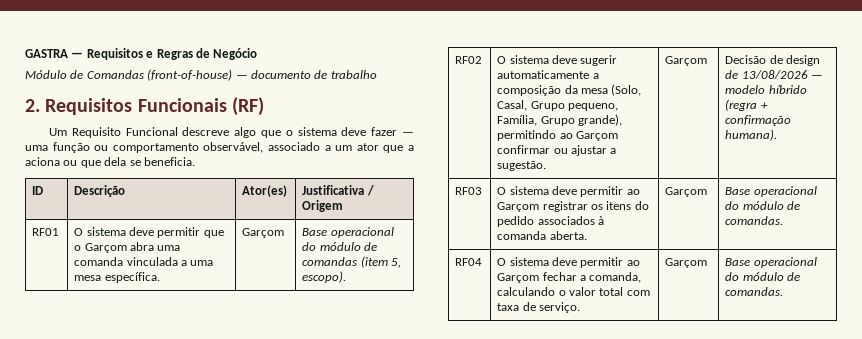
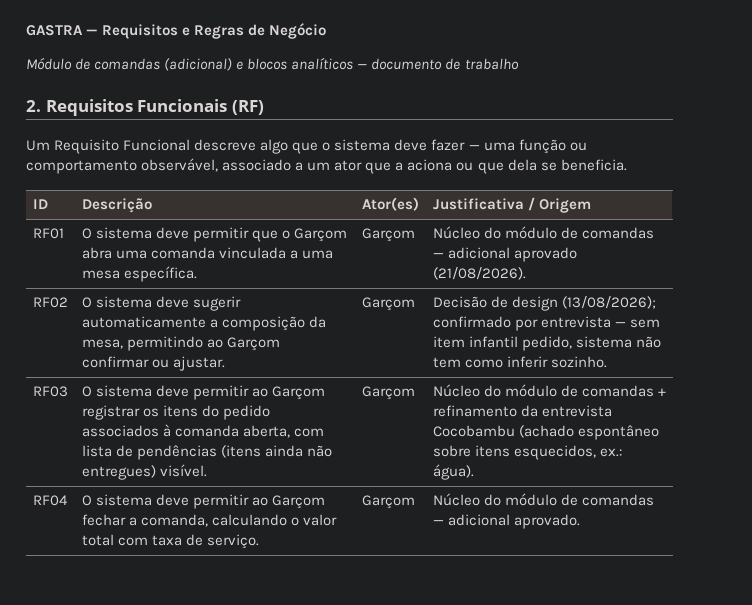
- Módulo de Comandas (front-of-house) — documento de trabalho
+ Módulo de comandas (adicional) e blocos analíticos — documento de trabalho
- RF01 | O sistema deve permitir que o Garçom abra uma comanda vinculada a uma mesa específica. | Garçom | Base operacional do módulo de comandas (item 5, escopo).
+ RF01 | O sistema deve permitir que o Garçom abra uma comanda vinculada a uma mesa específica. | Garçom | Núcleo do módulo de comandas — adicional aprovado (21/08/2026).
- RF02 | O sistema deve sugerir automaticamente a composição da mesa (Solo, Casal, Grupo pequeno, Família, Grupo grande), permitindo ao Garçom confirmar ou ajustar a sugestão. | Garçom | Decisão de design de 13/08/2026 — modelo híbrido (regra + confirmação humana).
+ RF02 | O sistema deve sugerir automaticamente a composição da mesa, permitindo ao Garçom confirmar ou ajustar. | Garçom | Decisão de design (13/08/2026); confirmado por entrevista — sem item infantil pedido, sistema não tem como inferir sozinho.
- O sistema deve permitir ao Garçom registrar os itens do pedido associados à comanda aberta. | Garçom | Base operacional do módulo de comandas.
+ O sistema deve permitir ao Garçom registrar os itens do pedido associados à comanda aberta, com lista de pendências (itens ainda não entregues) visível. | Garçom | Núcleo do módulo de comandas + refinamento da entrevista Cocobambu (achado espontâneo sobre itens esquecidos, ex.: água).
- RF04 | O sistema deve permitir ao Garçom fechar a comanda, calculando o valor total com taxa de serviço. | Garçom | Base operacional do módulo de comandas.
+ RF04 | O sistema deve permitir ao Garçom fechar a comanda, calculando o valor total com taxa de serviço. | Garçom | Núcleo do módulo de comandas — adicional aprovado.

